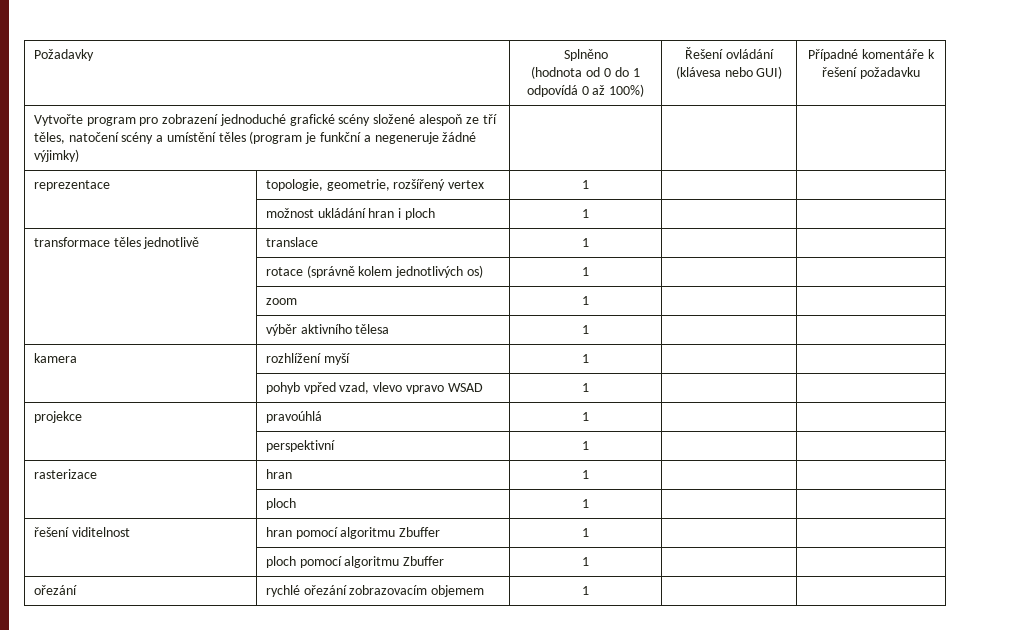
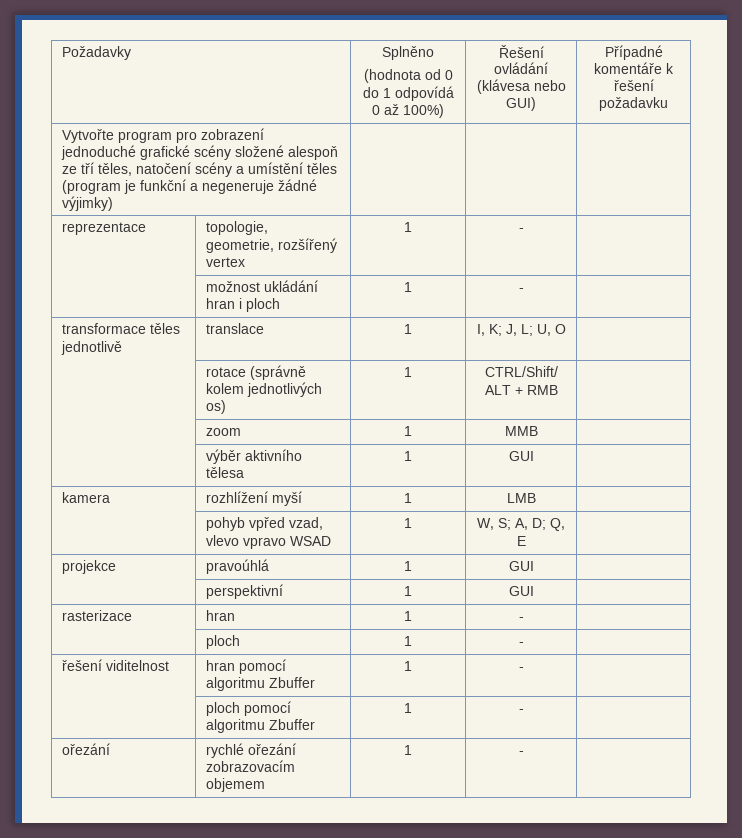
- reprezentace | topologie, geometrie, rozšířený vertex | 1 | |
+ reprezentace | topologie, geometrie, rozšířený vertex | 1 | - |
- | možnost ukládání hran i ploch | 1 | |
+ | možnost ukládání hran i ploch | 1 | - |
- transformace těles jednotlivě | translace | 1 | |
+ transformace těles jednotlivě | translace | 1 | I, K; J, L; U, O |
- | rotace (správně kolem jednotlivých os) | 1 | |
+ | rotace (správně kolem jednotlivých os) | 1 | CTRL/Shift/ ALT + RMB |
- | zoom | 1 | |
+ | zoom | 1 | MMB |
- | výběr aktivního tělesa | 1 | |
+ | výběr aktivního tělesa | 1 | GUI |
- kamera | rozhlížení myší | 1 | |
+ kamera | rozhlížení myší | 1 | LMB |
- | pohyb vpřed vzad, vlevo vpravo WSAD | 1 | |
+ | pohyb vpřed vzad, vlevo vpravo WSAD | 1 | W, S; A, D; Q, E |
- projekce | pravoúhlá | 1 | |
+ projekce | pravoúhlá | 1 | GUI |
- | perspektivní | 1 | |
+ | perspektivní | 1 | GUI |
- rasterizace | hran | 1 | |
- | ploch | 1 | |
+ rasterizace | hran | 1 | - |
+ | ploch | 1 | - |
- řešení viditelnost | hran pomocí algoritmu Zbuffer | 1 | |
+ řešení viditelnost | hran pomocí algoritmu Zbuffer | 1 | - |
- | ploch pomocí algoritmu Zbuffer | 1 | |
+ | ploch pomocí algoritmu Zbuffer | 1 | - |
- ořezání | rychlé ořezání zobrazovacím objemem | 1 | |
+ ořezání | rychlé ořezání zobrazovacím objemem | 1 | - |

